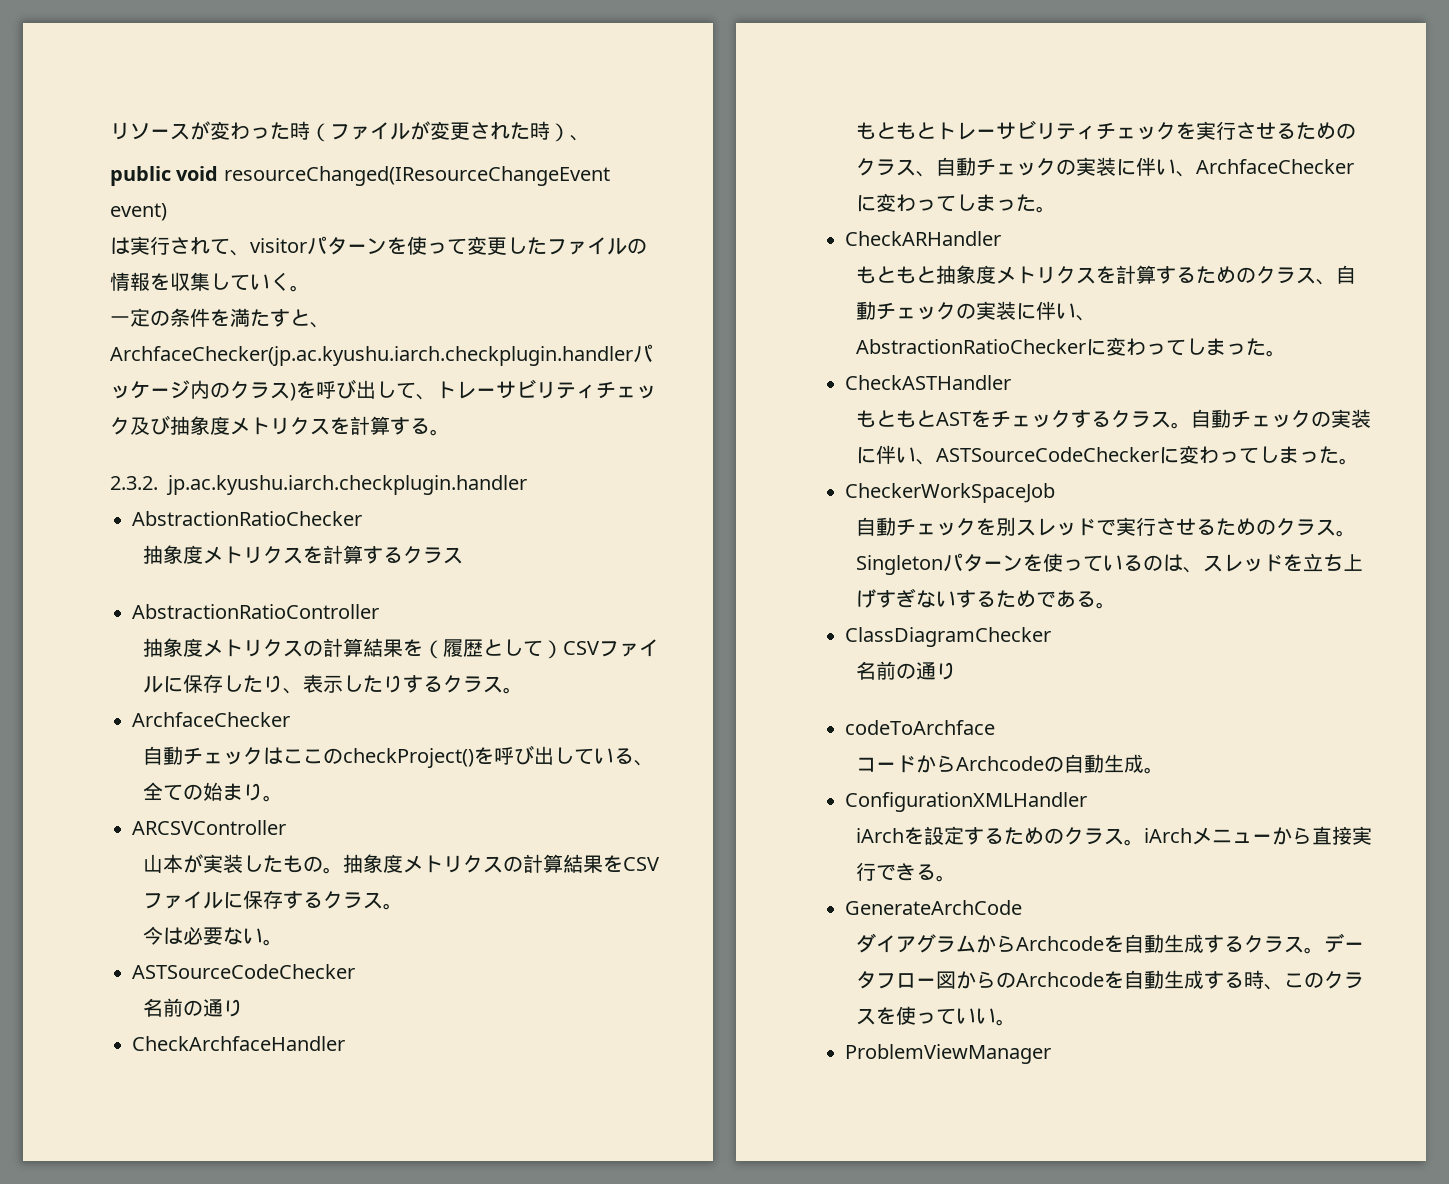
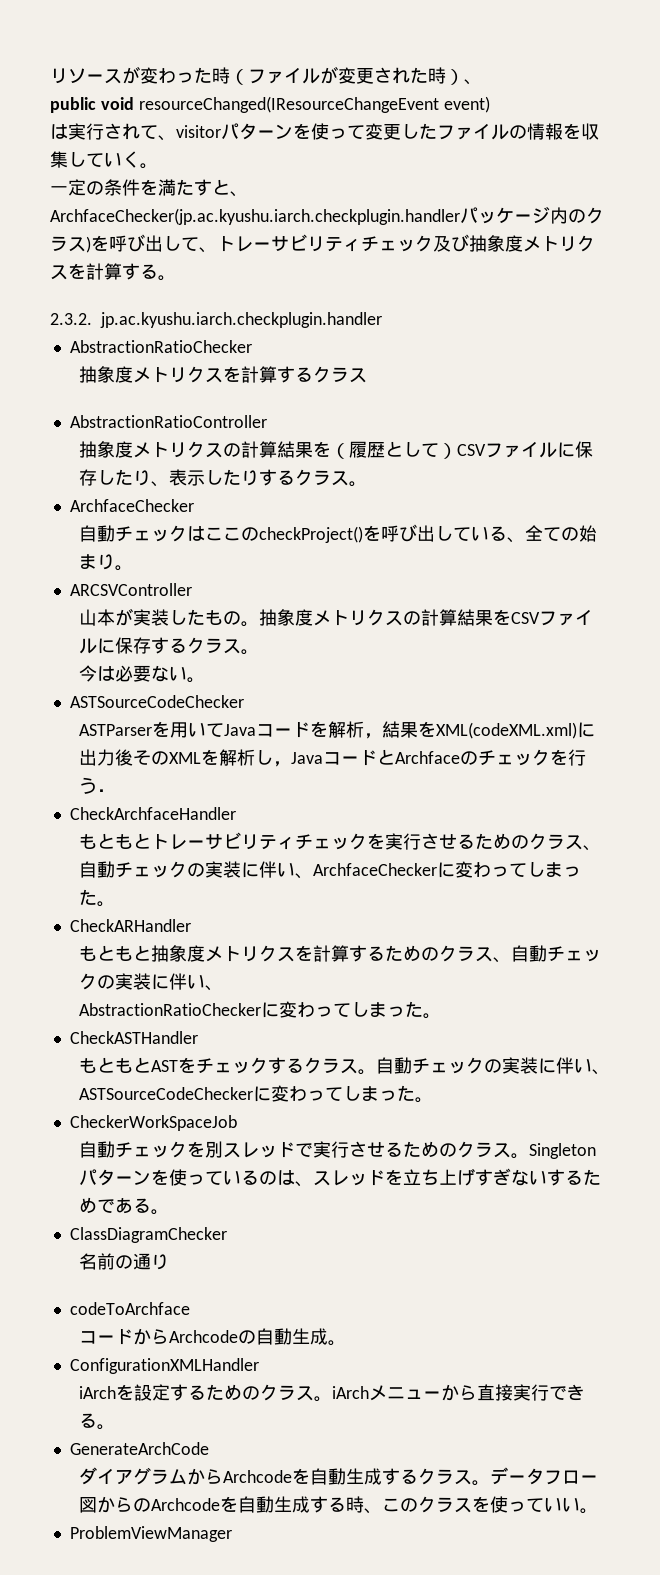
  今は必要ない。
  ASTSourceCodeChecker
- 名前の通り
+ ASTParserを用いてJavaコードを解析，結果をXML(codeXML.xml)に出力後そのXMLを解析し，JavaコードとArchfaceのチェックを行う．

